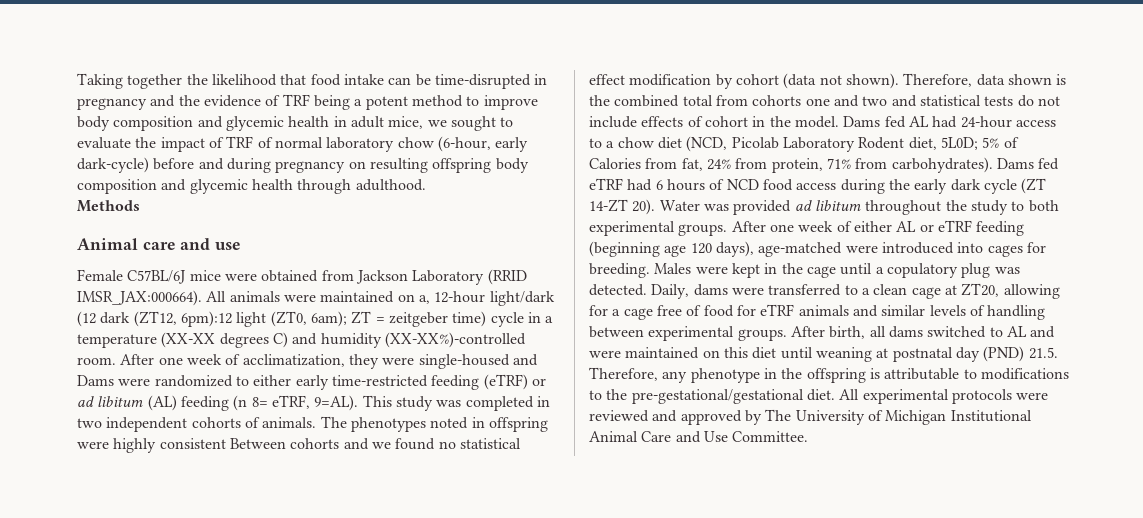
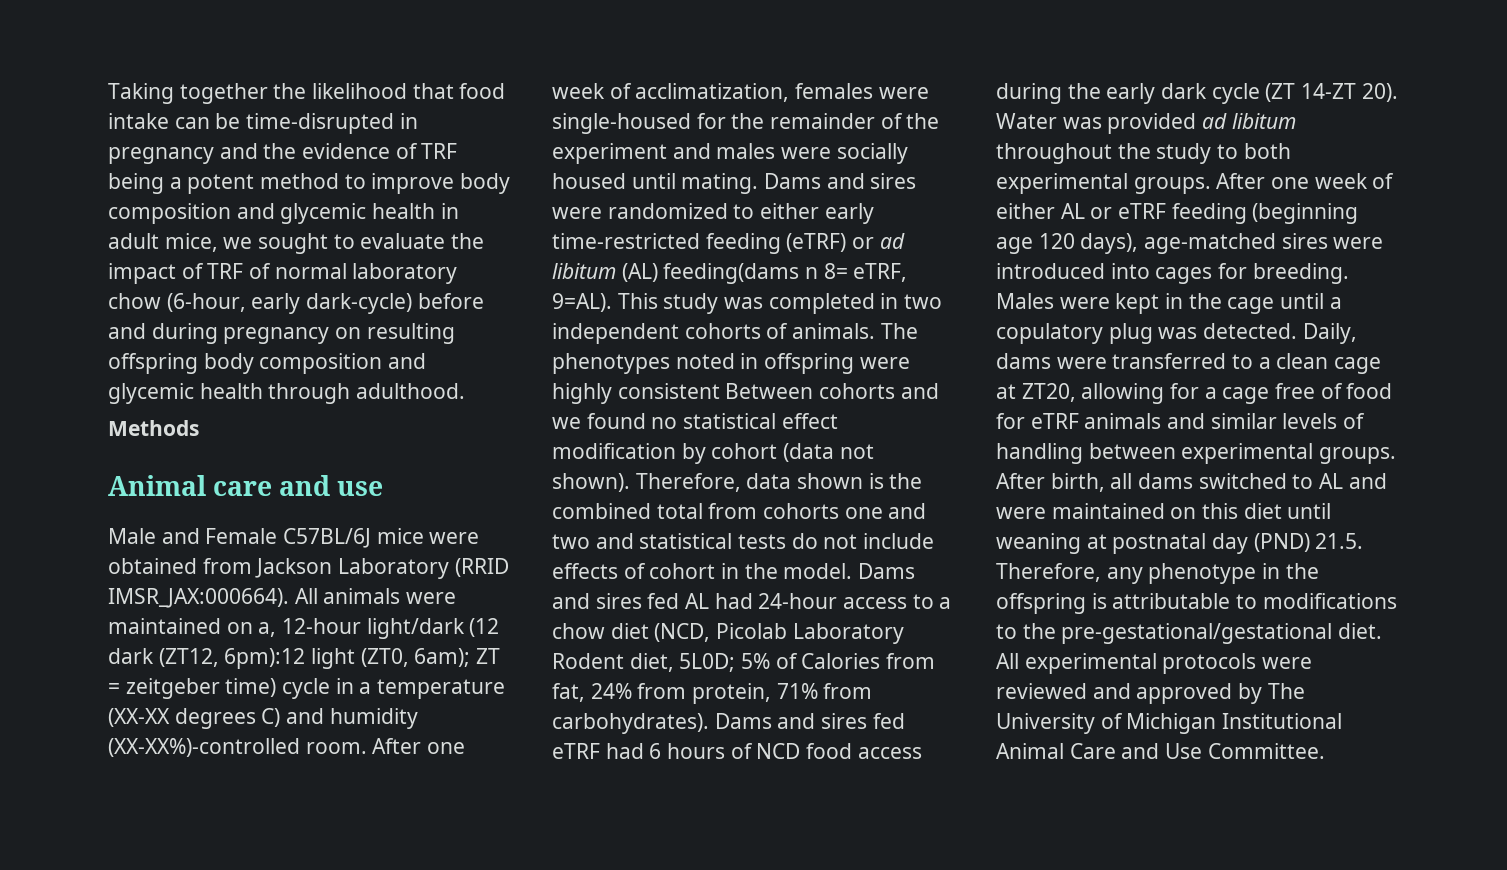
- Female C57BL/6J mice were obtained from Jackson Laboratory (RRID IMSR_JAX:000664).
+ Male and Female C57BL/6J mice were obtained from Jackson Laboratory (RRID IMSR_JAX:000664).
- After one week of acclimatization, they were single-housed and Dams were randomized to either early time-restricted feeding (eTRF) or ad libitum (AL) feeding (n 8= eTRF, 9=AL).
+ After one week of acclimatization, females were single-housed for the remainder of the experiment and males were socially housed until mating. Dams and sires were randomized to either early time-restricted feeding (eTRF) or ad libitum (AL) feeding(dams n 8= eTRF, 9=AL).
- Dams fed AL had 24-hour access to a chow diet (NCD, Picolab Laboratory Rodent diet, 5L0D; 5% of Calories from fat, 24% from protein, 71% from carbohydrates).
+ Dams and sires fed AL had 24-hour access to a chow diet (NCD, Picolab Laboratory Rodent diet, 5L0D; 5% of Calories from fat, 24% from protein, 71% from carbohydrates).
- Dams fed eTRF had 6 hours of NCD food access during the early dark cycle (ZT 14-ZT 20).
+ Dams and sires fed eTRF had 6 hours of NCD food access during the early dark cycle (ZT 14-ZT 20).
- After one week of either AL or eTRF feeding (beginning age 120 days), age-matched were introduced into cages for breeding.
+ After one week of either AL or eTRF feeding (beginning age 120 days), age-matched sires were introduced into cages for breeding.

